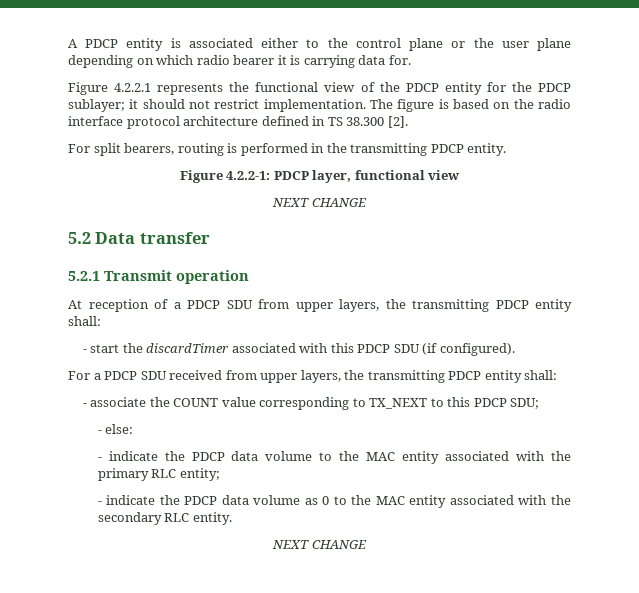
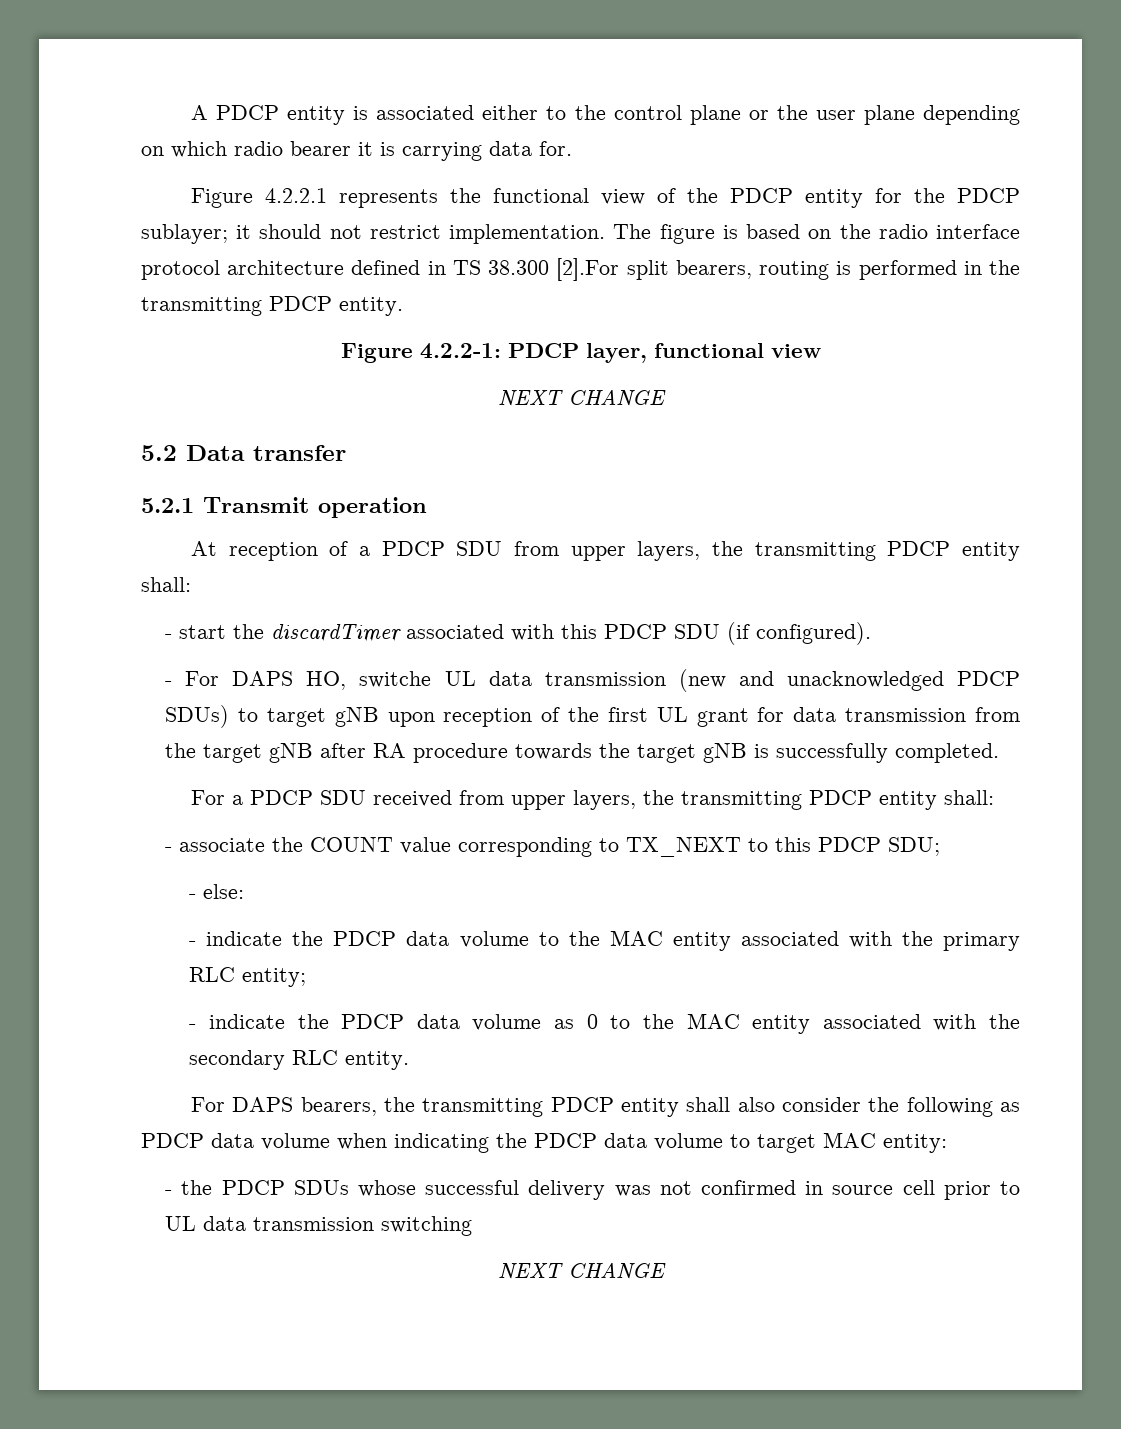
- The figure is based on the radio interface protocol architecture defined in TS 38.300 [2].
- For split bearers, routing is performed in the transmitting PDCP entity.
+ The figure is based on the radio interface protocol architecture defined in TS 38.300 [2].For split bearers, routing is performed in the transmitting PDCP entity.
+ - For DAPS HO, switche UL data transmission (new and unacknowledged PDCP SDUs) to target gNB upon reception of the first UL grant for data transmission from the target gNB after RA procedure towards the target gNB is successfully completed.
+ For DAPS bearers, the transmitting PDCP entity shall also consider the following as PDCP data volume when indicating the PDCP data volume to target MAC entity:
+ - the PDCP SDUs whose successful delivery was not confirmed in source cell prior to UL data transmission switching

